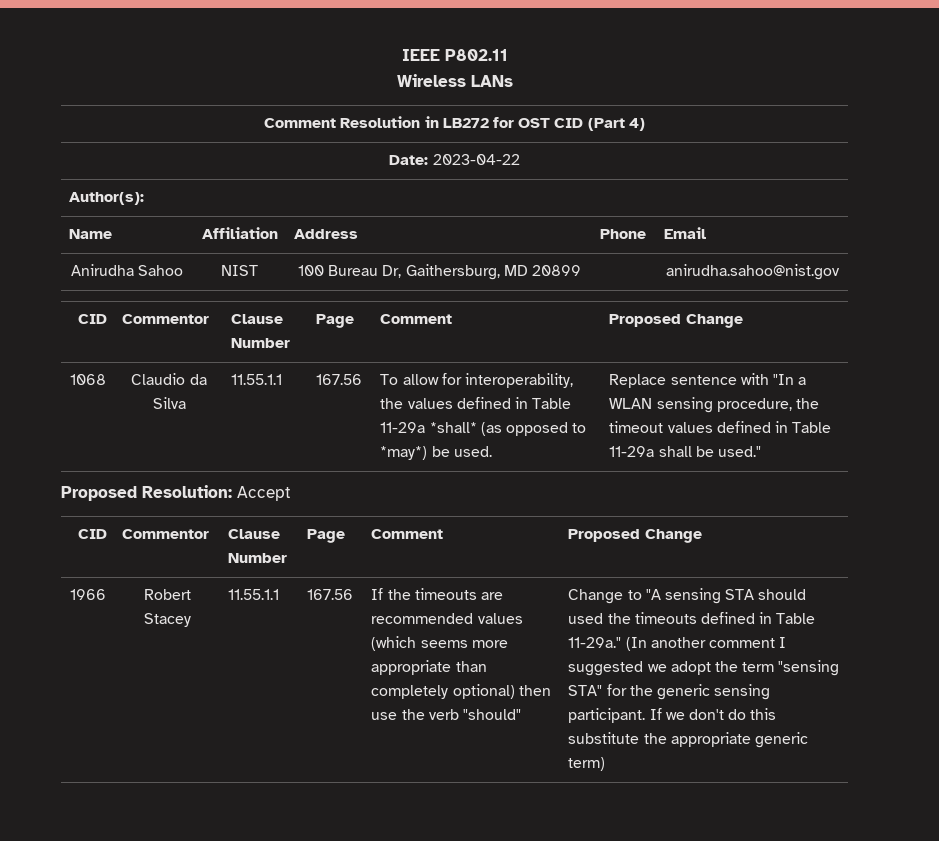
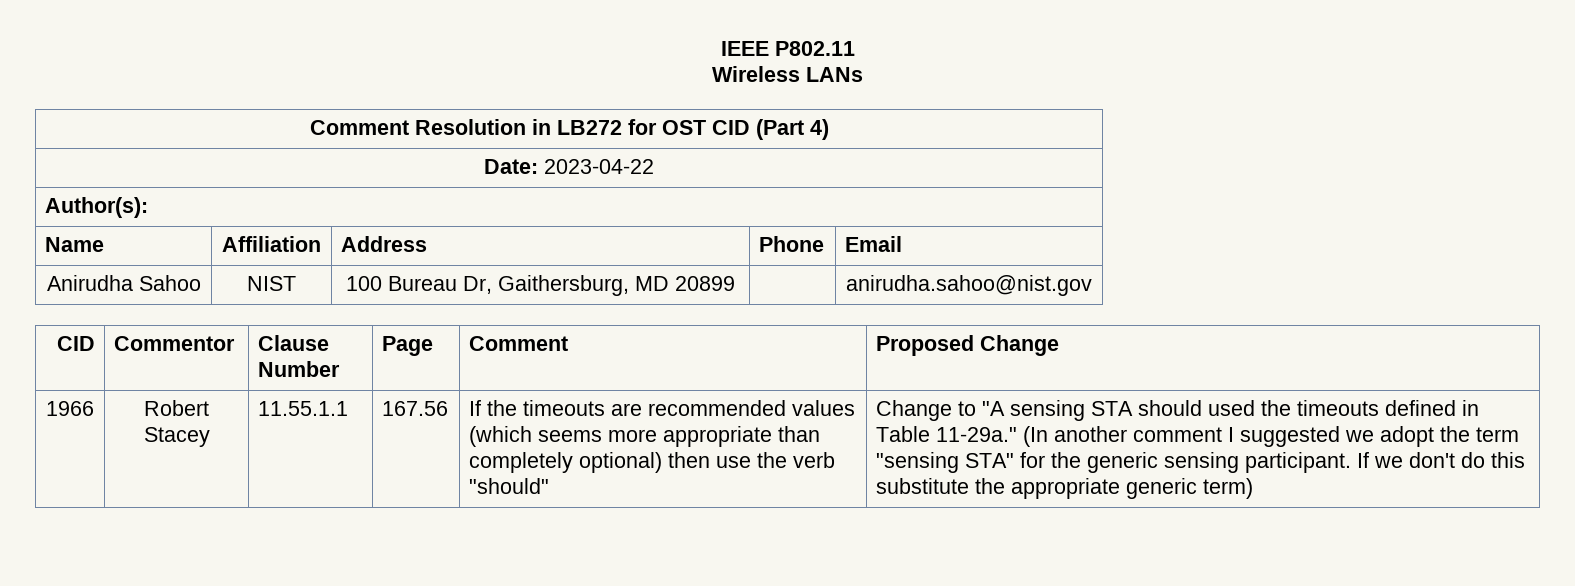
- 1068 | Claudio da Silva | 11.55.1.1 | 167.56 | To allow for interoperability, the values defined in Table 11-29a *shall* (as opposed to *may*) be used. | Replace sentence with "In a WLAN sensing procedure, the timeout values defined in Table 11-29a shall be used."
- Proposed Resolution: Accept
- CID | Commentor | Clause Number | Page | Comment | Proposed Change

